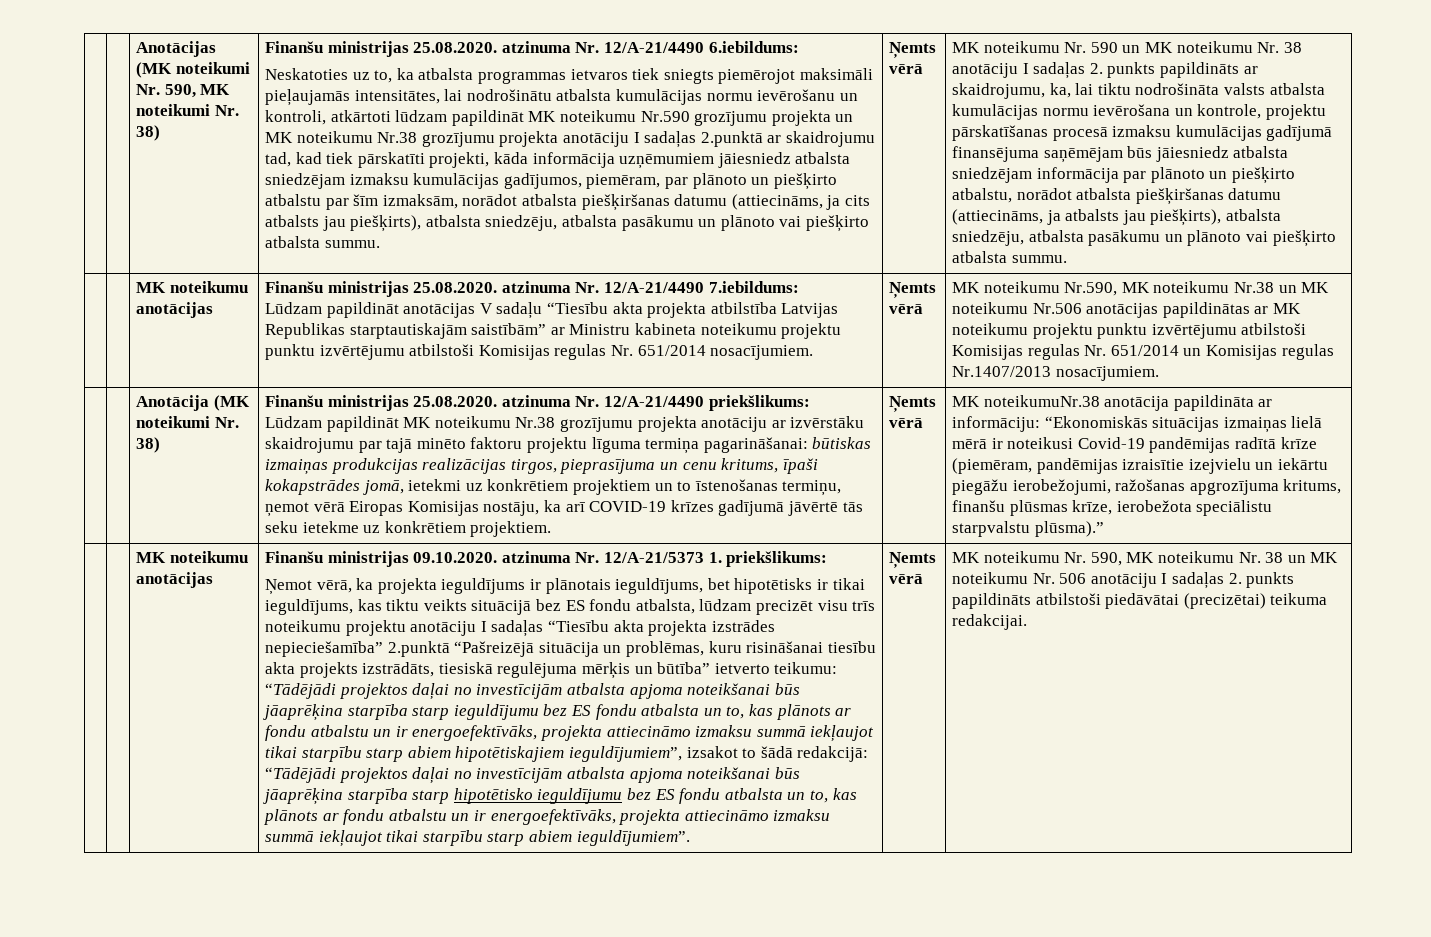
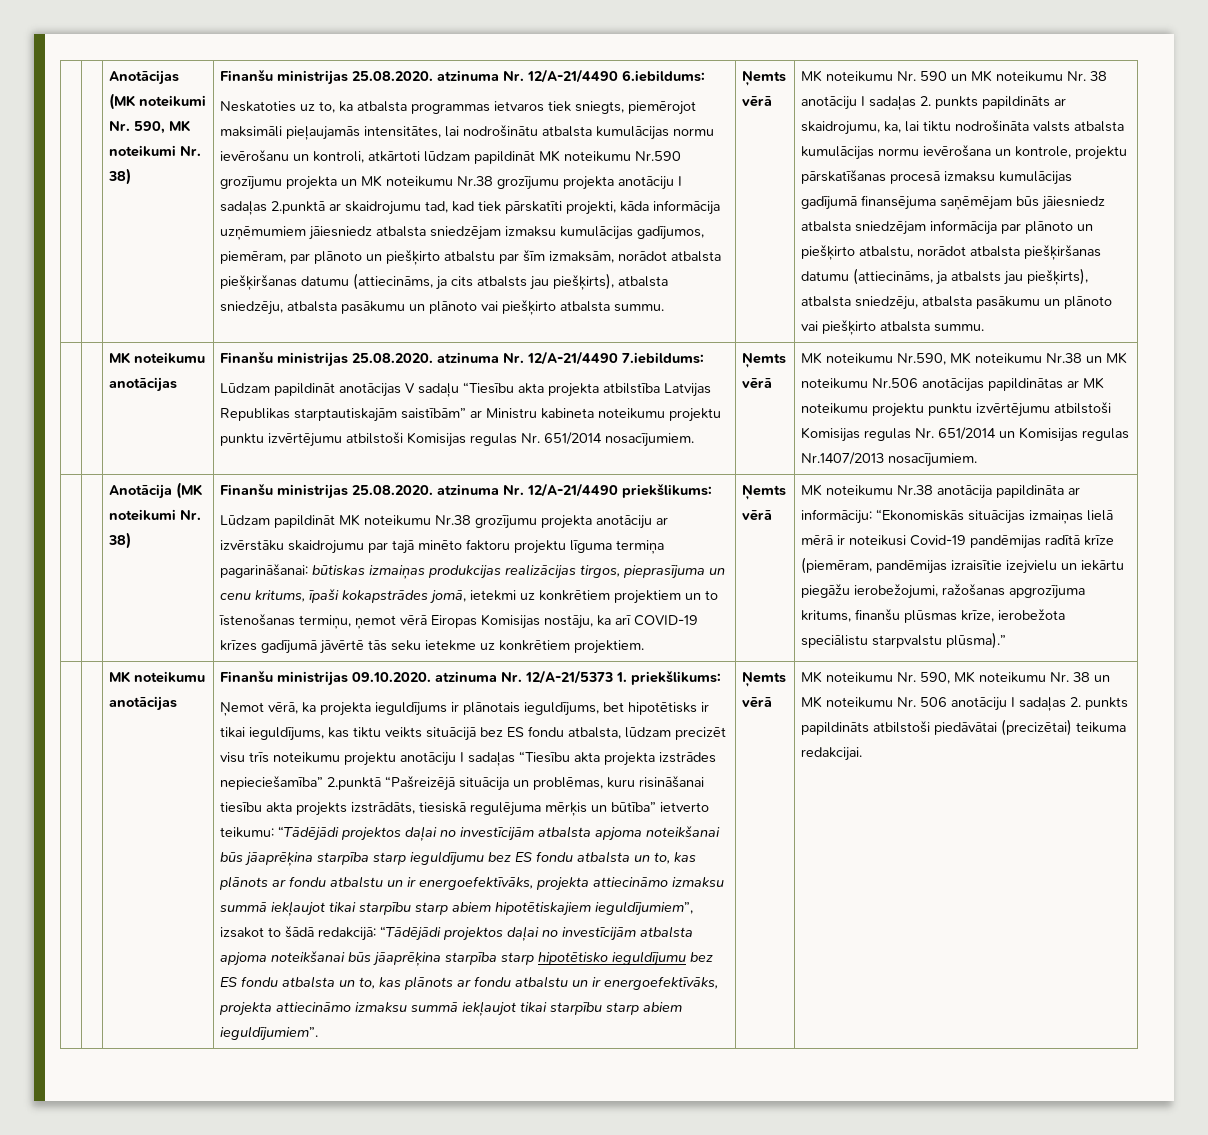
- Neskatoties uz to, ka atbalsta programmas ietvaros tiek sniegts piemērojot maksimāli pieļaujamās intensitātes, lai nodrošinātu atbalsta kumulācijas normu ievērošanu un kontroli, atkārtoti lūdzam papildināt MK noteikumu Nr.590 grozījumu projekta un MK noteikumu Nr.38 grozījumu projekta anotāciju I sadaļas 2.punktā ar skaidrojumu tad, kad tiek pārskatīti projekti, kāda informācija uzņēmumiem jāiesniedz atbalsta sniedzējam izmaksu kumulācijas gadījumos, piemēram, par plānoto un piešķirto atbalstu par šīm izmaksām, norādot atbalsta piešķiršanas datumu (attiecināms, ja cits atbalsts jau piešķirts), atbalsta sniedzēju, atbalsta pasākumu un plānoto vai piešķirto atbalsta summu.
+ Neskatoties uz to, ka atbalsta programmas ietvaros tiek sniegts, piemērojot maksimāli pieļaujamās intensitātes, lai nodrošinātu atbalsta kumulācijas normu ievērošanu un kontroli, atkārtoti lūdzam papildināt MK noteikumu Nr.590 grozījumu projekta un MK noteikumu Nr.38 grozījumu projekta anotāciju I sadaļas 2.punktā ar skaidrojumu tad, kad tiek pārskatīti projekti, kāda informācija uzņēmumiem jāiesniedz atbalsta sniedzējam izmaksu kumulācijas gadījumos, piemēram, par plānoto un piešķirto atbalstu par šīm izmaksām, norādot atbalsta piešķiršanas datumu (attiecināms, ja cits atbalsts jau piešķirts), atbalsta sniedzēju, atbalsta pasākumu un plānoto vai piešķirto atbalsta summu.
- MK noteikumuNr.38 anotācija papildināta ar informāciju: “Ekonomiskās situācijas izmaiņas lielā mērā ir noteikusi Covid-19 pandēmijas radītā krīze (piemēram, pandēmijas izraisītie izejvielu un iekārtu piegāžu ierobežojumi, ražošanas apgrozījuma kritums, finanšu plūsmas krīze, ierobežota speciālistu starpvalstu plūsma).”
+ MK noteikumu Nr.38 anotācija papildināta ar informāciju: “Ekonomiskās situācijas izmaiņas lielā mērā ir noteikusi Covid-19 pandēmijas radītā krīze (piemēram, pandēmijas izraisītie izejvielu un iekārtu piegāžu ierobežojumi, ražošanas apgrozījuma kritums, finanšu plūsmas krīze, ierobežota speciālistu starpvalstu plūsma).”

